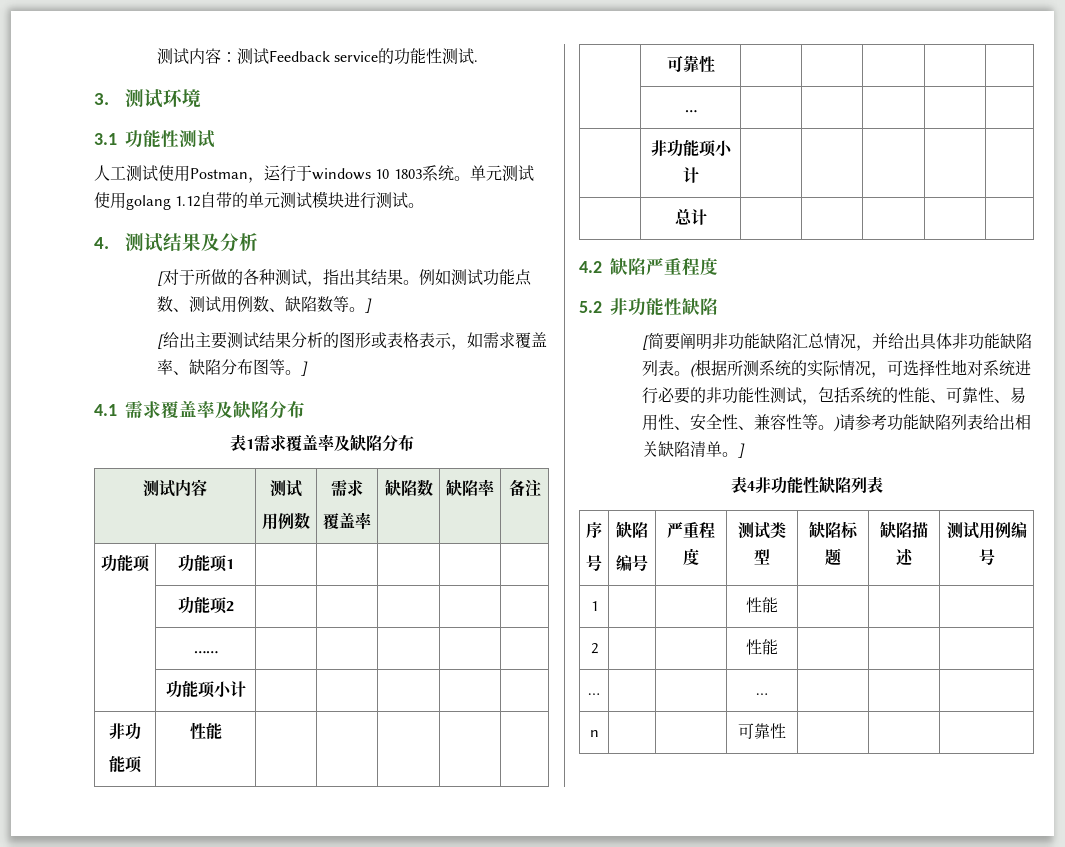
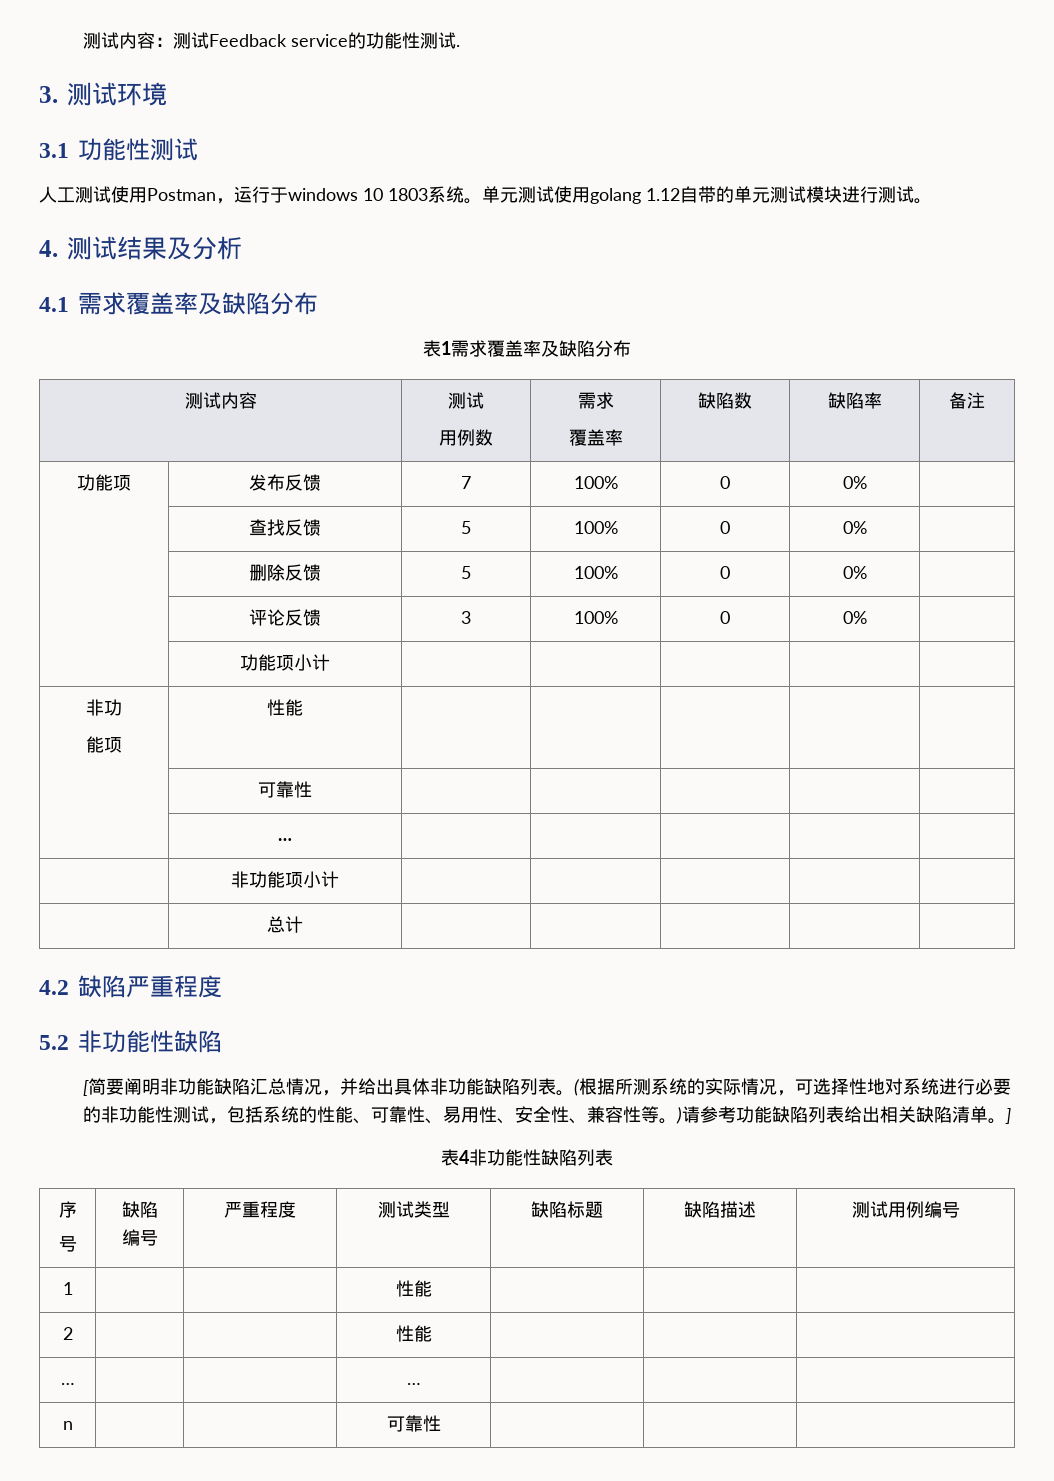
- [对于所做的各种测试，指出其结果。例如测试功能点数、测试用例数、缺陷数等。]
- [给出主要测试结果分析的图形或表格表示，如需求覆盖率、缺陷分布图等。]
- 功能项 | 功能项1 | | | | |
- | 功能项2 | | | | |
- | …… | | | | |
+ 功能项 | 发布反馈 | 7 | 100% | 0 | 0% |
+ | 查找反馈 | 5 | 100% | 0 | 0% |
+ | 删除反馈 | 5 | 100% | 0 | 0% |
+ | 评论反馈 | 3 | 100% | 0 | 0% |

